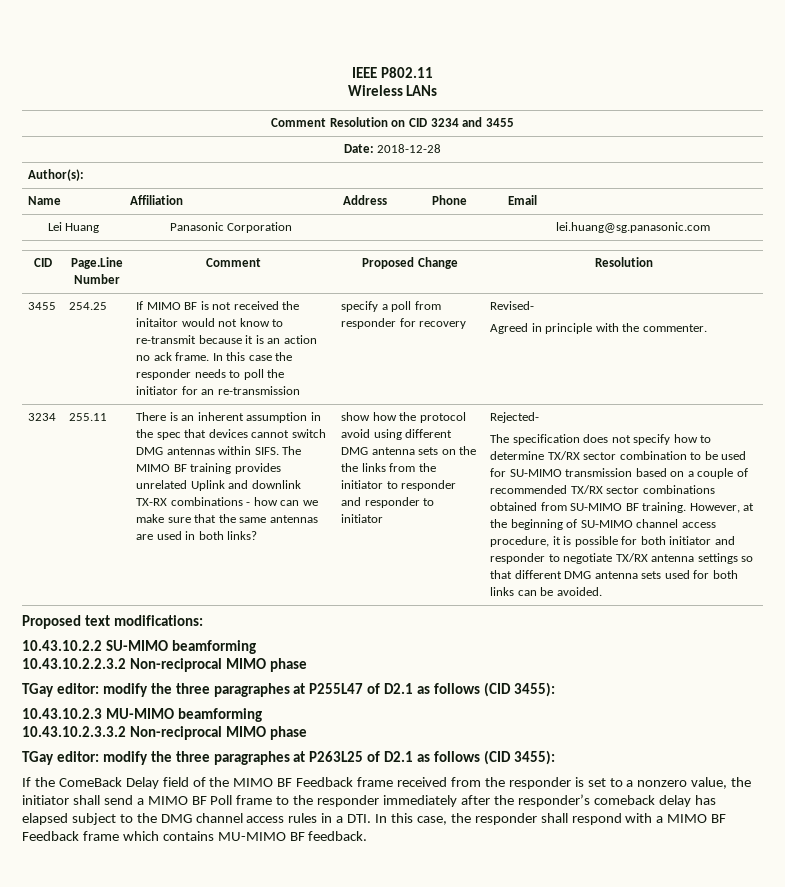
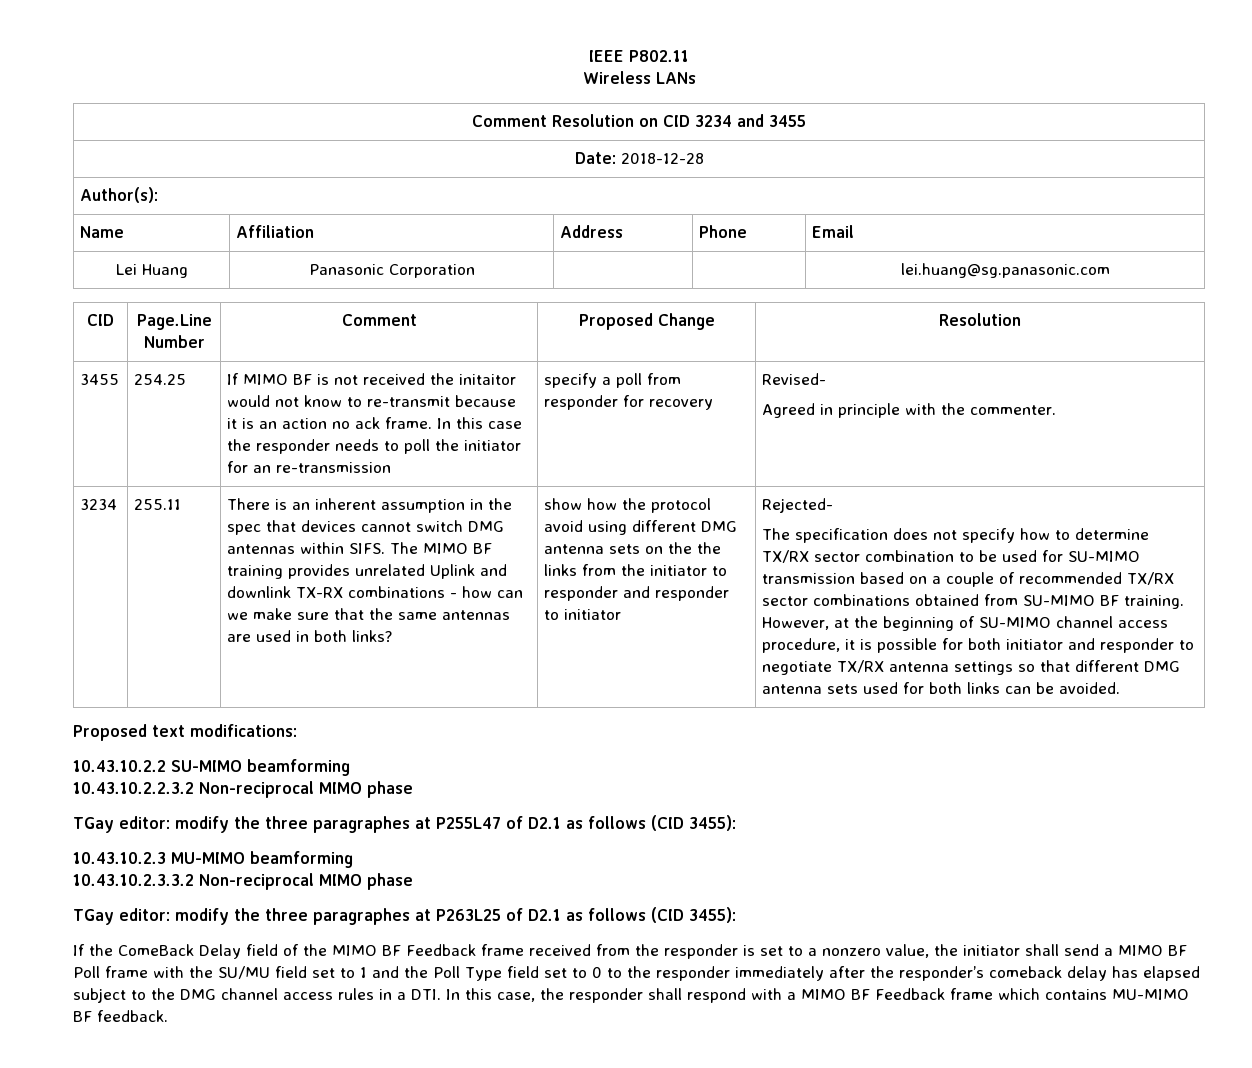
- If the ComeBack Delay field of the MIMO BF Feedback frame received from the responder is set to a nonzero value, the initiator shall send a MIMO BF Poll frame to the responder immediately after the responder’s comeback delay has elapsed subject to the DMG channel access rules in a DTI. In this case, the responder shall respond with a MIMO BF Feedback frame which contains MU-MIMO BF feedback.
+ If the ComeBack Delay field of the MIMO BF Feedback frame received from the responder is set to a nonzero value, the initiator shall send a MIMO BF Poll frame with the SU/MU field set to 1 and the Poll Type field set to 0 to the responder immediately after the responder’s comeback delay has elapsed subject to the DMG channel access rules in a DTI. In this case, the responder shall respond with a MIMO BF Feedback frame which contains MU-MIMO BF feedback.

